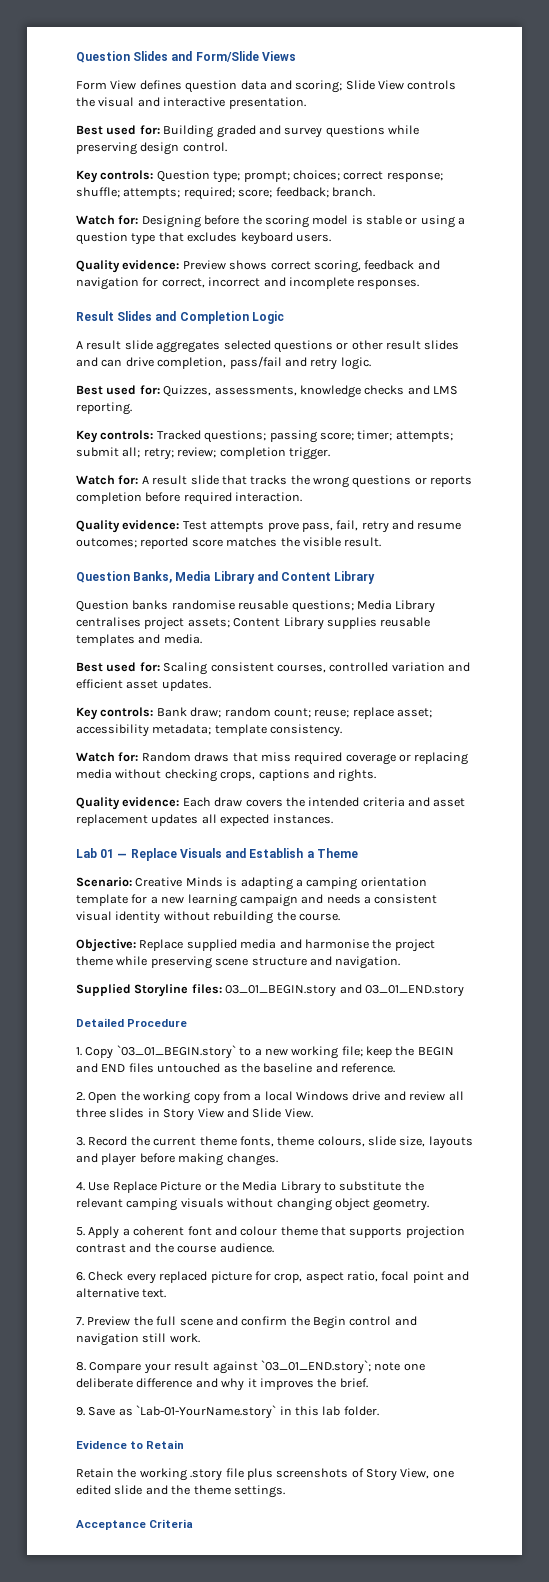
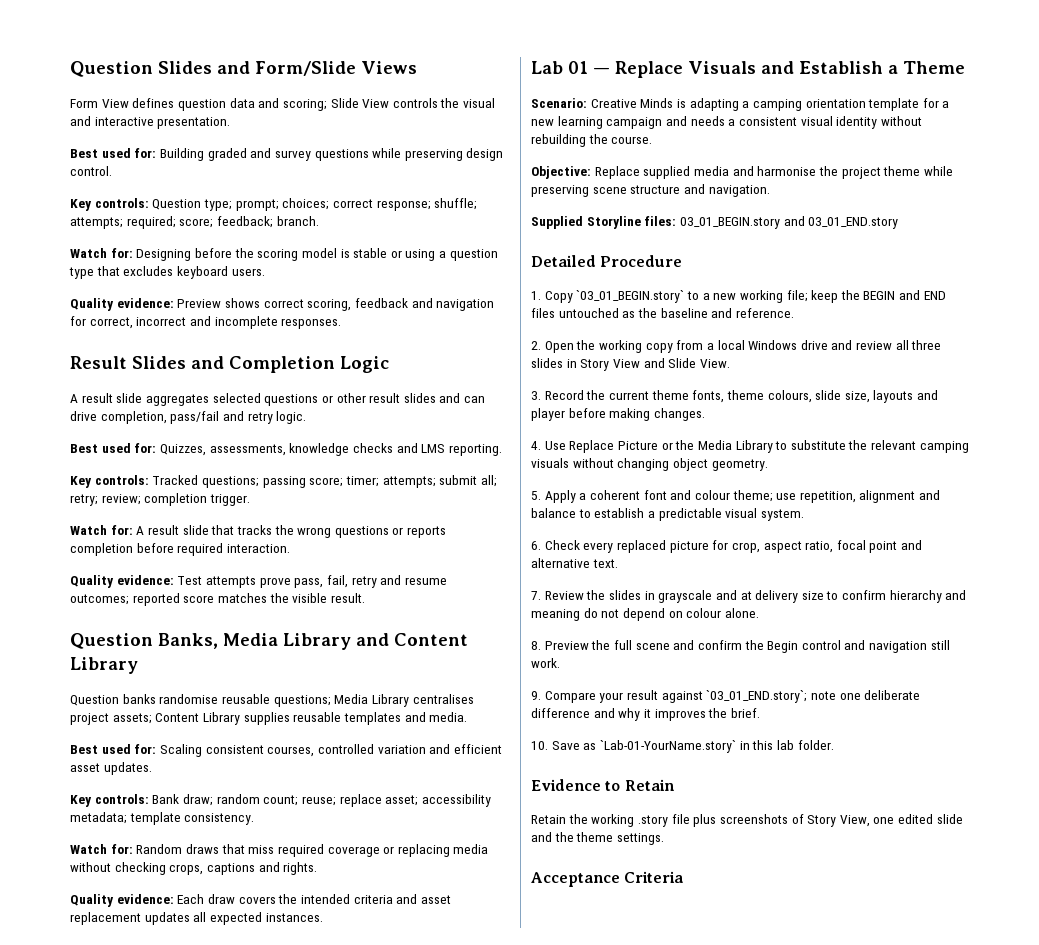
- 5. Apply a coherent font and colour theme that supports projection contrast and the course audience.
+ 5. Apply a coherent font and colour theme; use repetition, alignment and balance to establish a predictable visual system.
- 7. Preview the full scene and confirm the Begin control and navigation still work.
+ 7. Review the slides in grayscale and at delivery size to confirm hierarchy and meaning do not depend on colour alone.
+ 8. Preview the full scene and confirm the Begin control and navigation still work.
- 8. Compare your result against `03_01_END.story`; note one deliberate difference and why it improves the brief.
+ 9. Compare your result against `03_01_END.story`; note one deliberate difference and why it improves the brief.
- 9. Save as `Lab-01-YourName.story` in this lab folder.
+ 10. Save as `Lab-01-YourName.story` in this lab folder.

